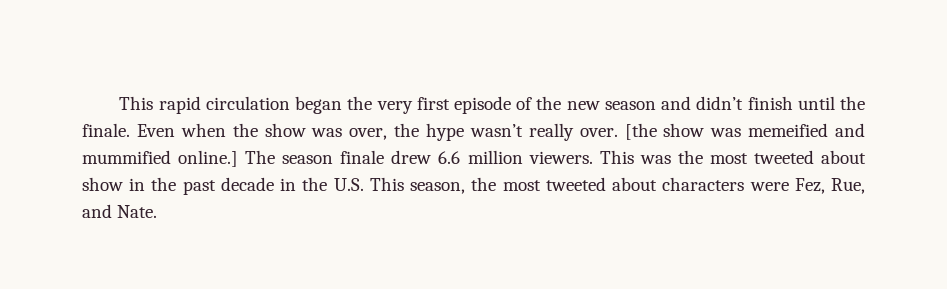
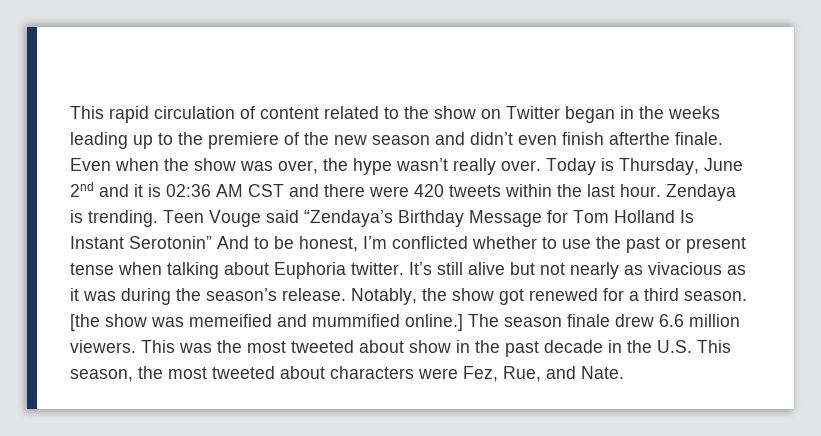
- This rapid circulation began the very first episode of the new season and didn’t finish until the finale.
+ This rapid circulation of content related to the show on Twitter began in the weeks leading up to the premiere of the new season and didn’t even finish afterthe finale.
+ Today is Thursday, June 2nd and it is 02:36 AM CST and there were 420 tweets within the last hour. Zendaya is trending. Teen Vouge said “Zendaya’s Birthday Message for Tom Holland Is Instant Serotonin” And to be honest, I’m conflicted whether to use the past or present tense when talking about Euphoria twitter. It’s still alive but not nearly as vivacious as it was during the season’s release. Notably, the show got renewed for a third season.

